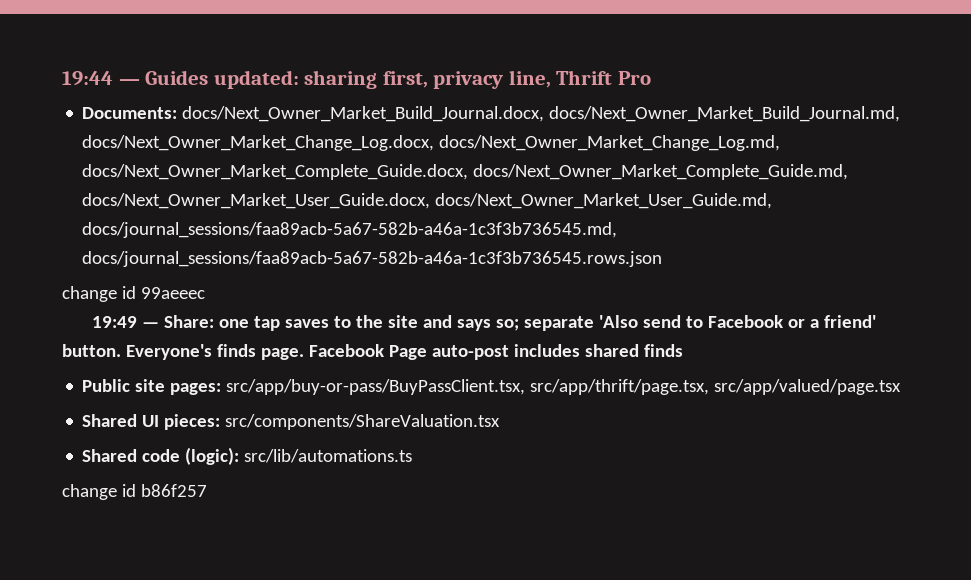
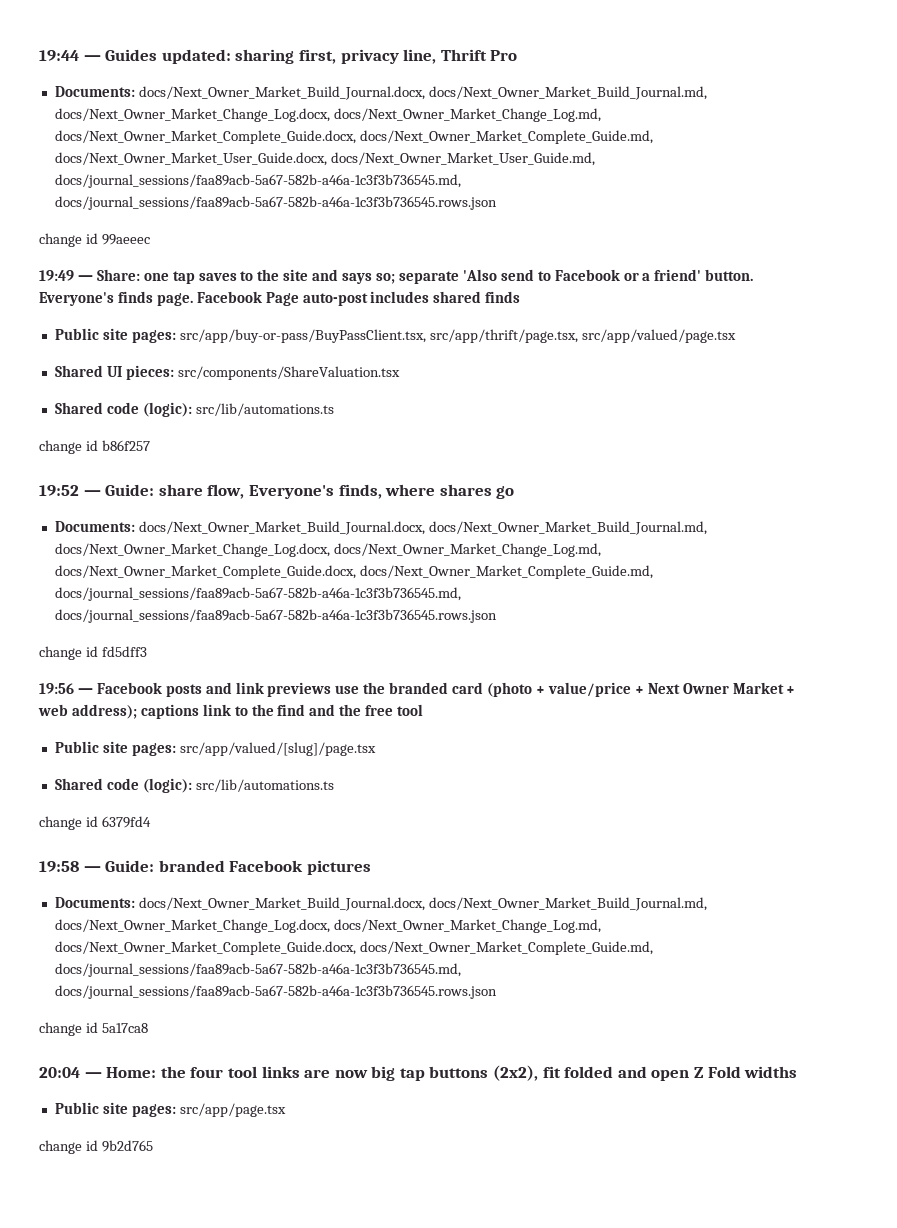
+ 19:52 — Guide: share flow, Everyone's finds, where shares go
+ Documents: docs/Next_Owner_Market_Build_Journal.docx, docs/Next_Owner_Market_Build_Journal.md, docs/Next_Owner_Market_Change_Log.docx, docs/Next_Owner_Market_Change_Log.md, docs/Next_Owner_Market_Complete_Guide.docx, docs/Next_Owner_Market_Complete_Guide.md, docs/journal_sessions/faa89acb-5a67-582b-a46a-1c3f3b736545.md, docs/journal_sessions/faa89acb-5a67-582b-a46a-1c3f3b736545.rows.json
+ change id fd5dff3
+ 19:56 — Facebook posts and link previews use the branded card (photo + value/price + Next Owner Market + web address); captions link to the find and the free tool
+ Public site pages: src/app/valued/[slug]/page.tsx
+ Shared code (logic): src/lib/automations.ts
+ change id 6379fd4
+ 19:58 — Guide: branded Facebook pictures
+ Documents: docs/Next_Owner_Market_Build_Journal.docx, docs/Next_Owner_Market_Build_Journal.md, docs/Next_Owner_Market_Change_Log.docx, docs/Next_Owner_Market_Change_Log.md, docs/Next_Owner_Market_Complete_Guide.docx, docs/Next_Owner_Market_Complete_Guide.md, docs/journal_sessions/faa89acb-5a67-582b-a46a-1c3f3b736545.md, docs/journal_sessions/faa89acb-5a67-582b-a46a-1c3f3b736545.rows.json
+ change id 5a17ca8
+ 20:04 — Home: the four tool links are now big tap buttons (2x2), fit folded and open Z Fold widths
+ Public site pages: src/app/page.tsx
+ change id 9b2d765

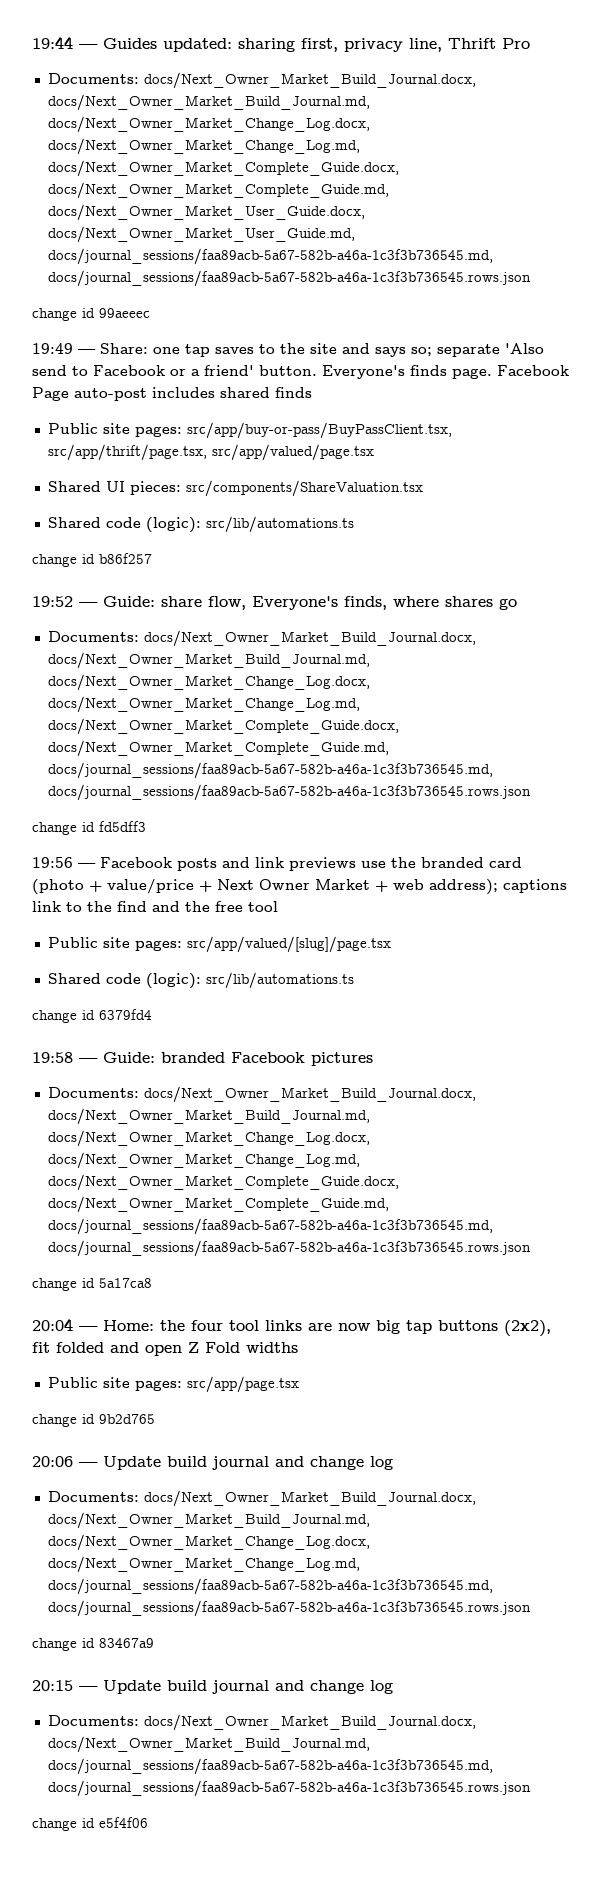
+ 20:06 — Update build journal and change log
+ Documents: docs/Next_Owner_Market_Build_Journal.docx, docs/Next_Owner_Market_Build_Journal.md, docs/Next_Owner_Market_Change_Log.docx, docs/Next_Owner_Market_Change_Log.md, docs/journal_sessions/faa89acb-5a67-582b-a46a-1c3f3b736545.md, docs/journal_sessions/faa89acb-5a67-582b-a46a-1c3f3b736545.rows.json
+ change id 83467a9
+ 20:15 — Update build journal and change log
+ Documents: docs/Next_Owner_Market_Build_Journal.docx, docs/Next_Owner_Market_Build_Journal.md, docs/journal_sessions/faa89acb-5a67-582b-a46a-1c3f3b736545.md, docs/journal_sessions/faa89acb-5a67-582b-a46a-1c3f3b736545.rows.json
+ change id e5f4f06

